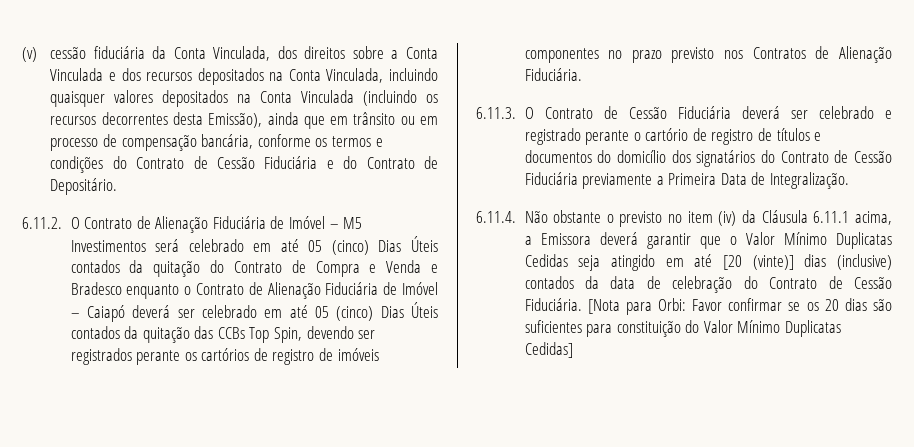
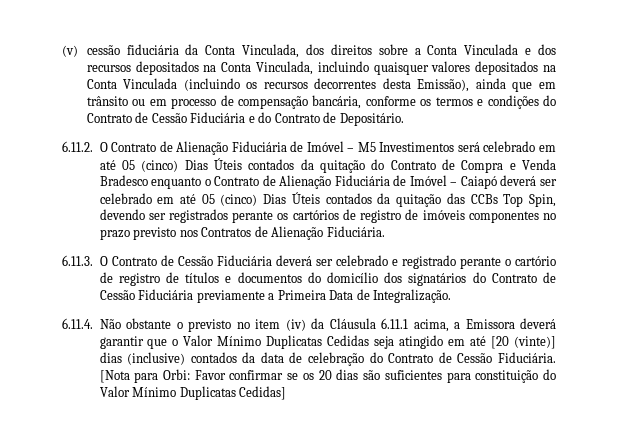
- 6.11.2. O Contrato de Alienação Fiduciária de Imóvel – M5 Investimentos será celebrado em até 05 (cinco) Dias Úteis contados da quitação do Contrato de Compra e Venda e Bradesco enquanto o Contrato de Alienação Fiduciária de Imóvel – Caiapó deverá ser celebrado em até 05 (cinco) Dias Úteis contados da quitação das CCBs Top Spin, devendo ser registrados perante os cartórios de registro de imóveis componentes no prazo previsto nos Contratos de Alienação Fiduciária.
+ 6.11.2. O Contrato de Alienação Fiduciária de Imóvel – M5 Investimentos será celebrado em até 05 (cinco) Dias Úteis contados da quitação do Contrato de Compra e Venda Bradesco enquanto o Contrato de Alienação Fiduciária de Imóvel – Caiapó deverá ser celebrado em até 05 (cinco) Dias Úteis contados da quitação das CCBs Top Spin, devendo ser registrados perante os cartórios de registro de imóveis componentes no prazo previsto nos Contratos de Alienação Fiduciária.

